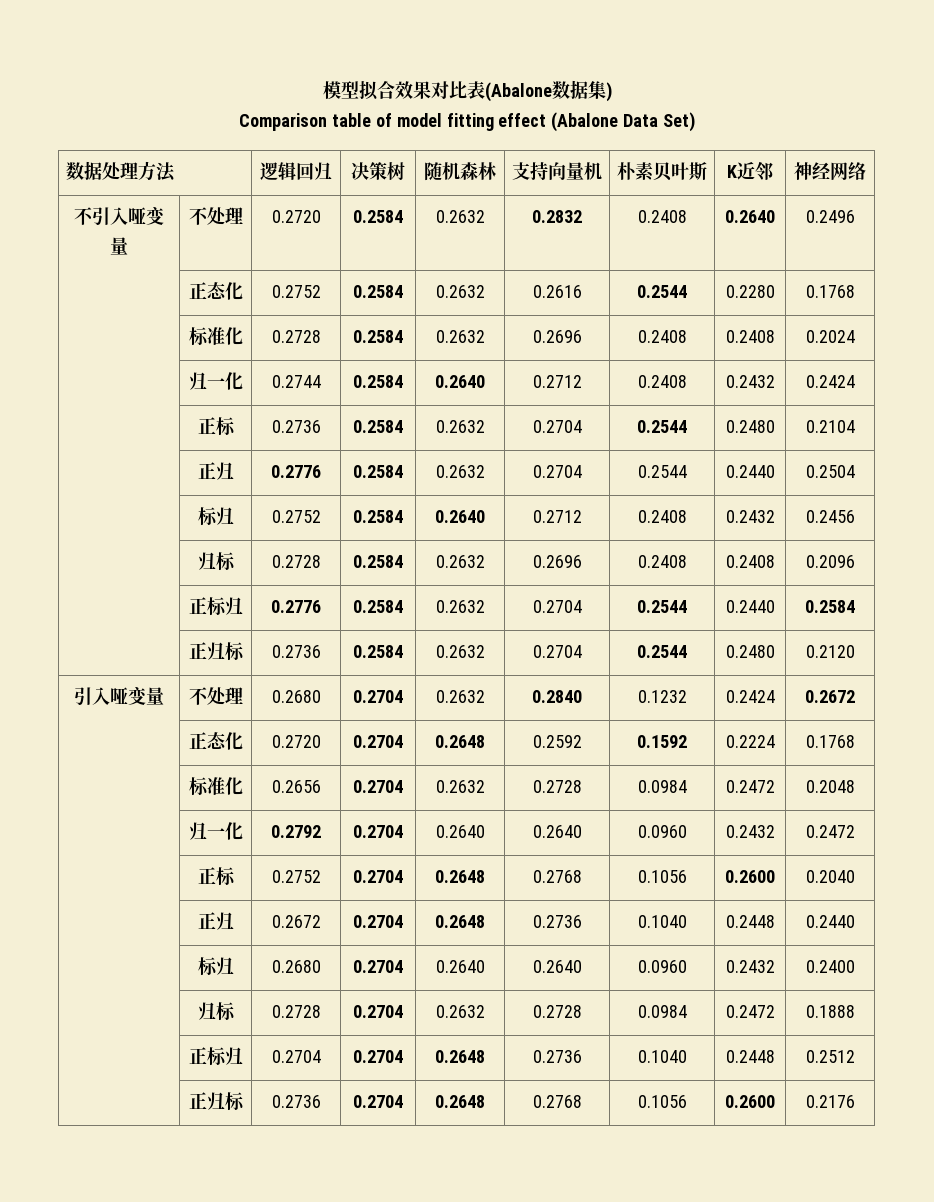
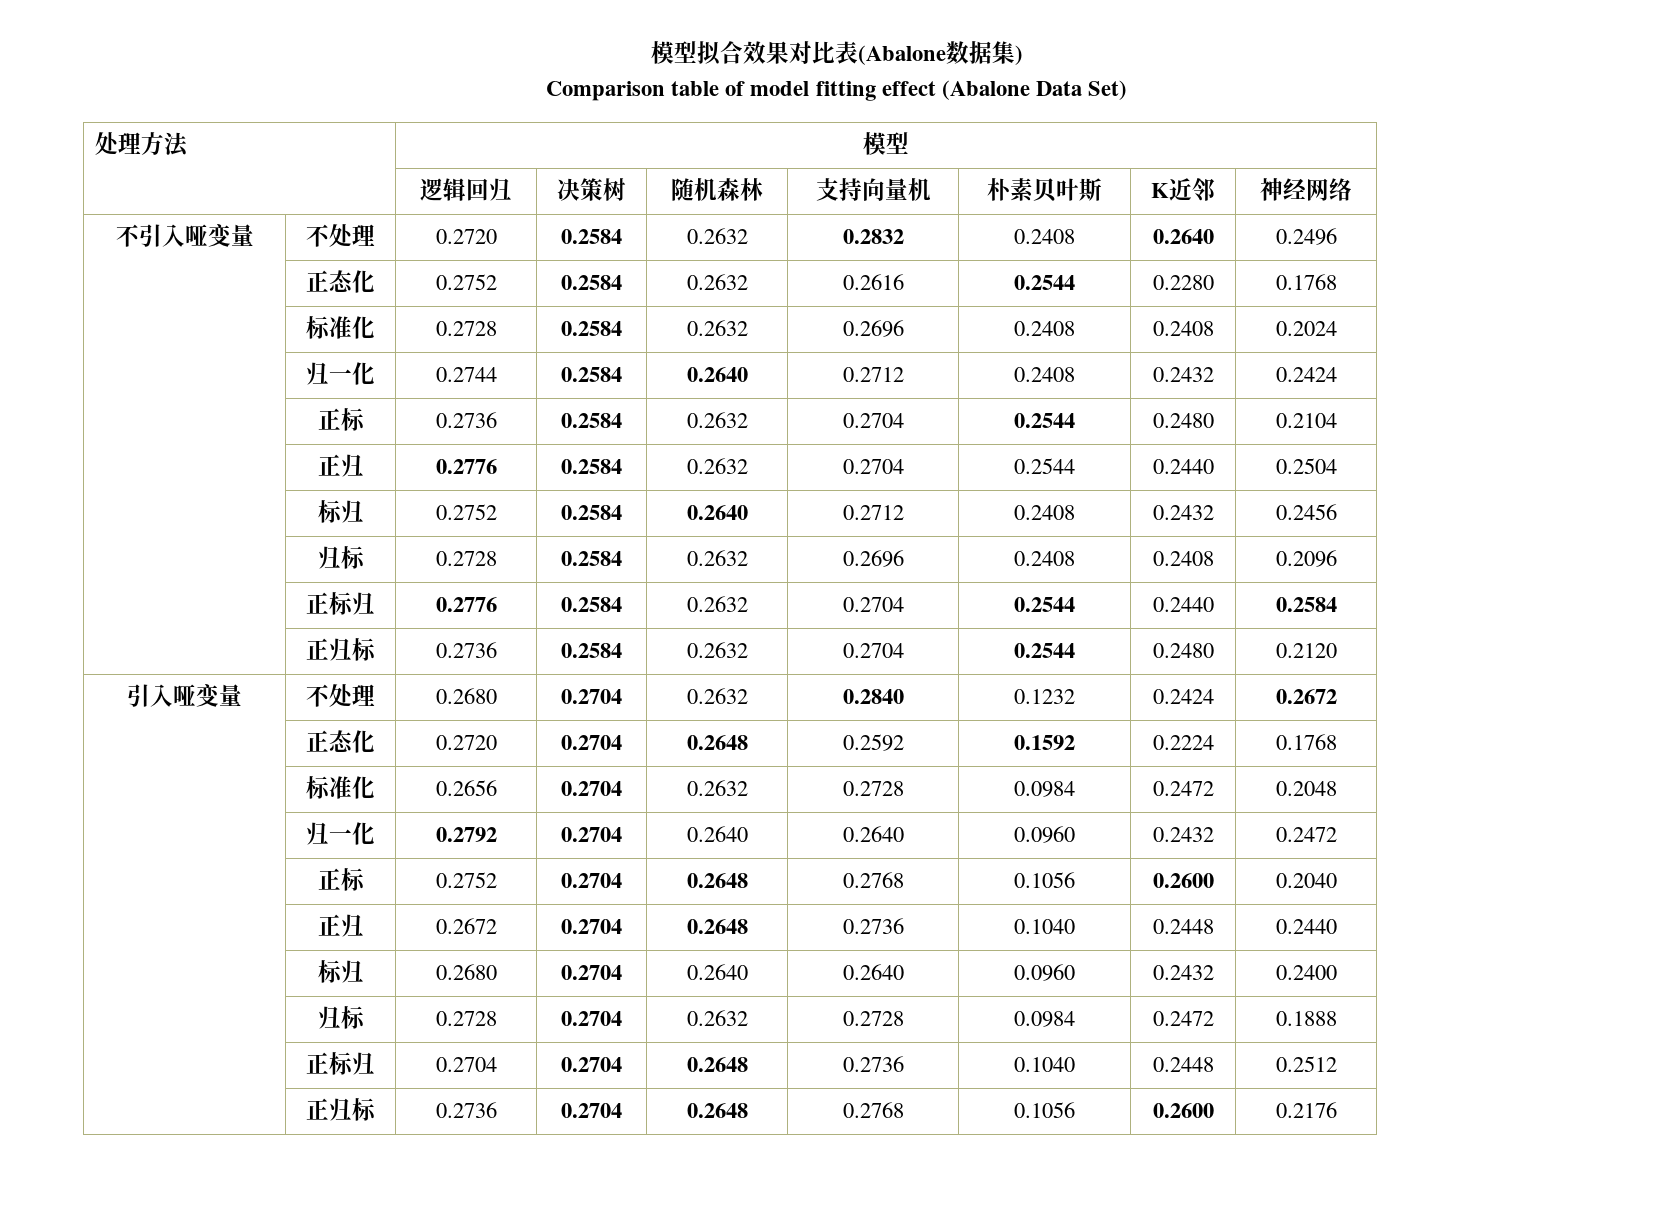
- 数据处理方法 | 逻辑回归 | 决策树 | 随机森林 | 支持向量机 | 朴素贝叶斯 | K近邻 | 神经网络
+ 处理方法 | 模型
+ | 逻辑回归 | 决策树 | 随机森林 | 支持向量机 | 朴素贝叶斯 | K近邻 | 神经网络

